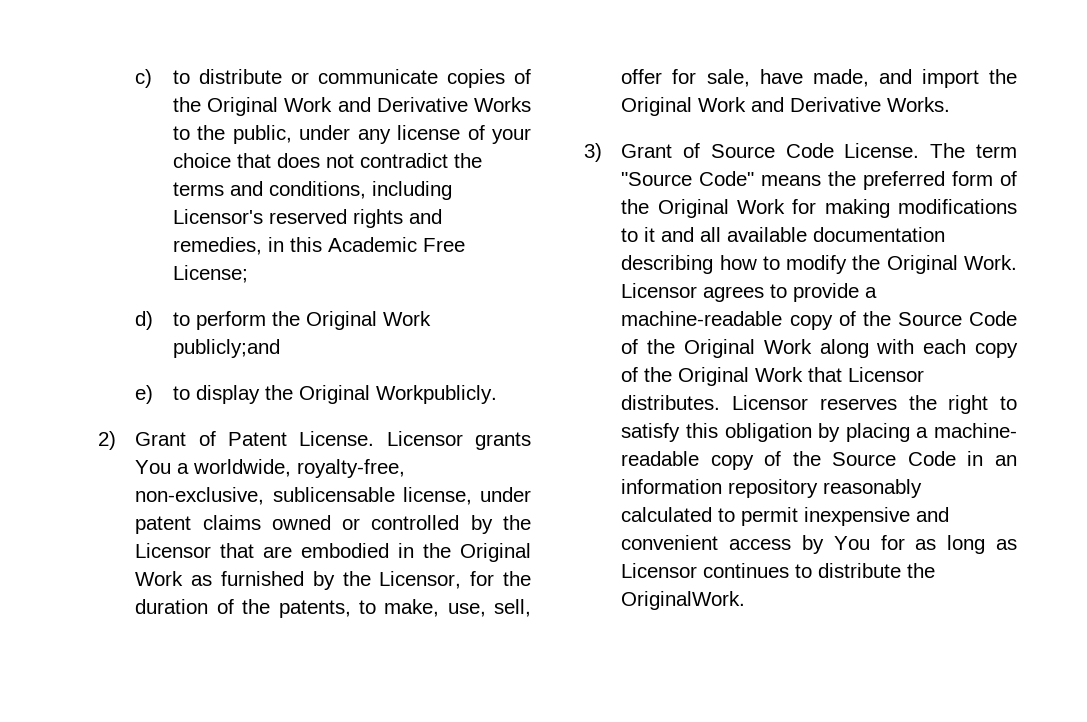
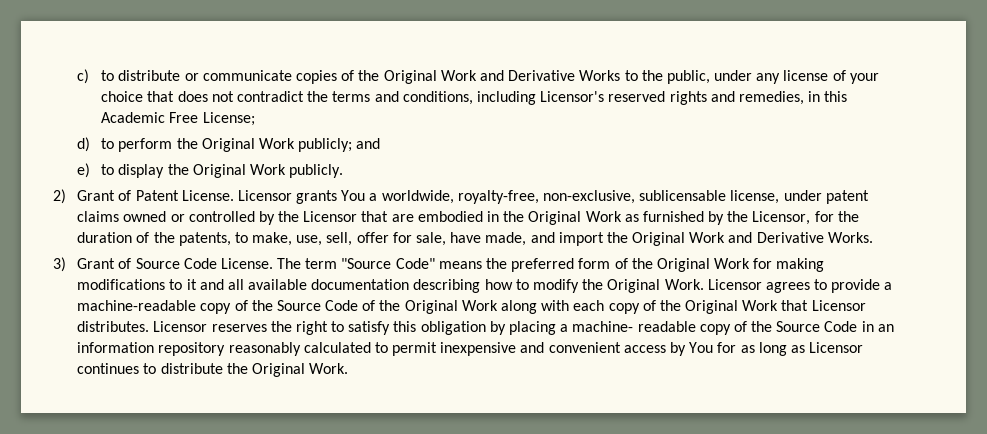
- d) to perform the Original Work publicly;and
+ d) to perform the Original Work publicly; and
- e) to display the Original Workpublicly.
+ e) to display the Original Work publicly.
- Licensor reserves the right to satisfy this obligation by placing a machine- readable copy of the Source Code in an information repository reasonably calculated to permit inexpensive and convenient access by You for as long as Licensor continues to distribute the OriginalWork.
+ Licensor reserves the right to satisfy this obligation by placing a machine- readable copy of the Source Code in an information repository reasonably calculated to permit inexpensive and convenient access by You for as long as Licensor continues to distribute the Original Work.

